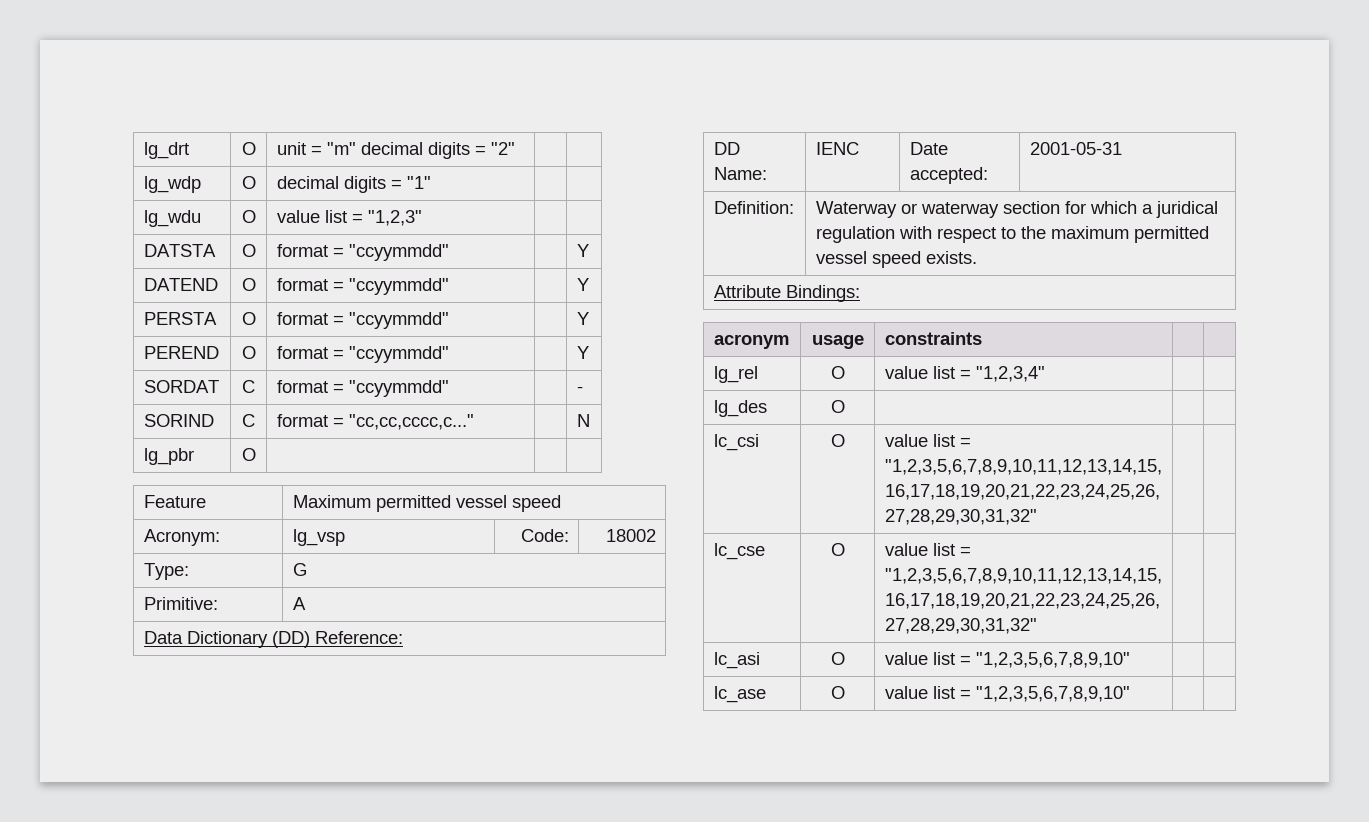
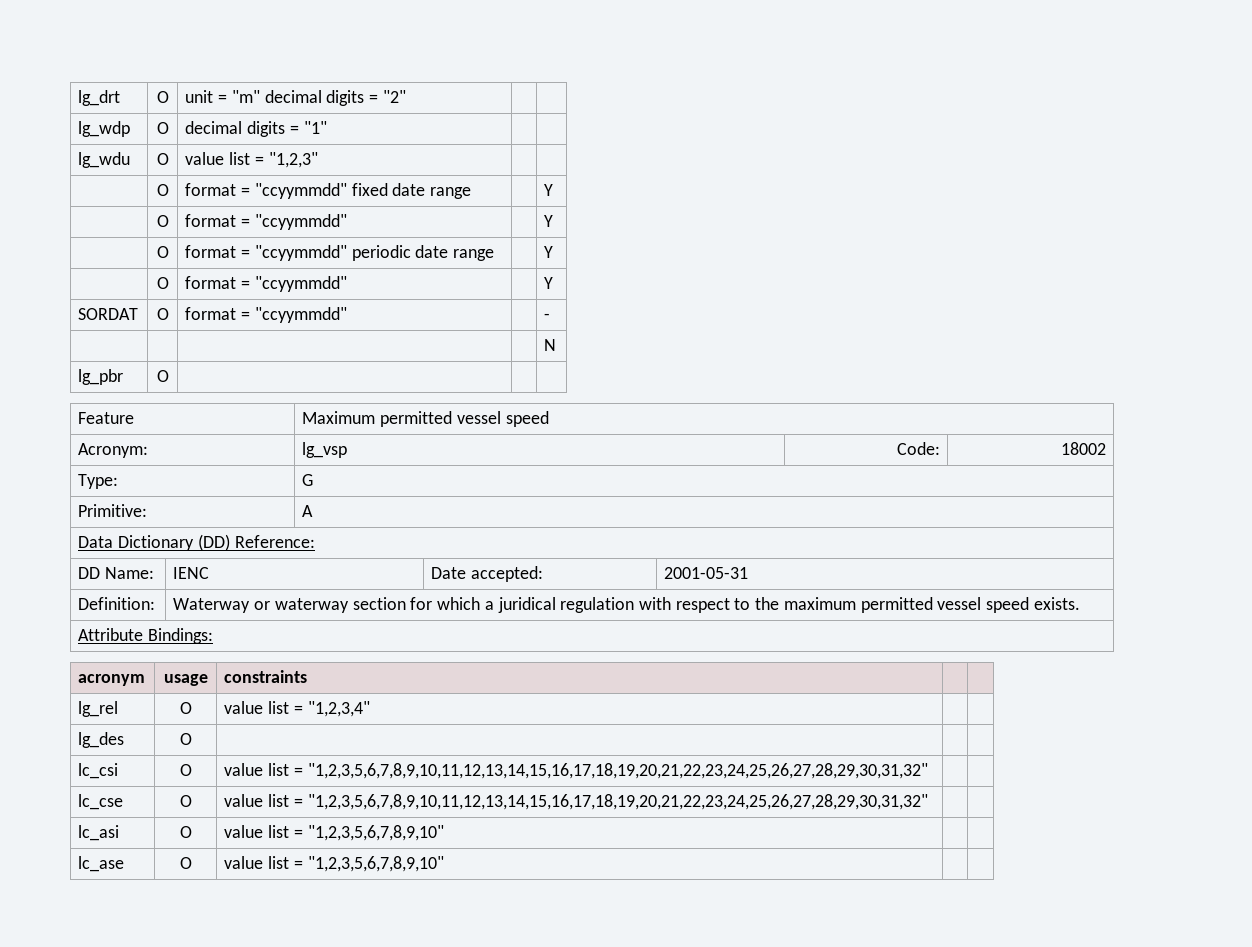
- DATSTA | O | format = "ccyymmdd" | | Y
- DATEND | O | format = "ccyymmdd" | | Y
- PERSTA | O | format = "ccyymmdd" | | Y
- PEREND | O | format = "ccyymmdd" | | Y
+ | O | format = "ccyymmdd" fixed date range | | Y
+ | O | format = "ccyymmdd" | | Y
+ | O | format = "ccyymmdd" periodic date range | | Y
+ | O | format = "ccyymmdd" | | Y
- SORDAT | C | format = "ccyymmdd" | | -
+ SORDAT | O | format = "ccyymmdd" | | -
- SORIND | C | format = "cc,cc,cccc,c..." | | N
+ | | | | N

